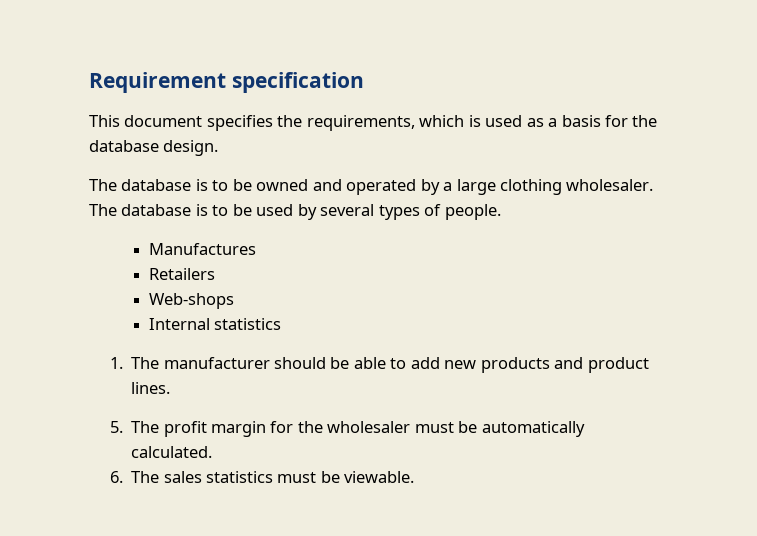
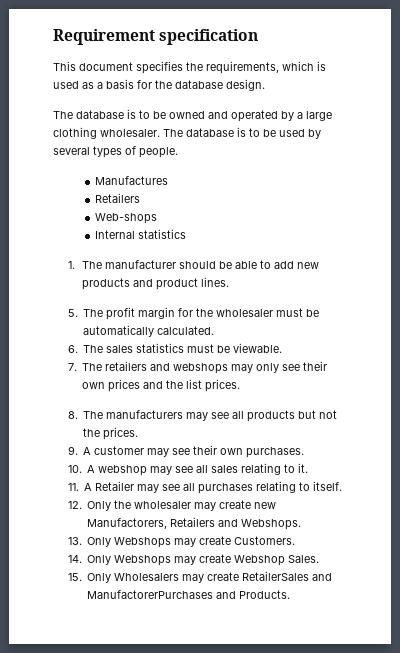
+ 7. The retailers and webshops may only see their own prices and the list prices.
+ 8. The manufacturers may see all products but not the prices.
+ 9. A customer may see their own purchases.
+ 10. A webshop may see all sales relating to it.
+ 11. A Retailer may see all purchases relating to itself.
+ 12. Only the wholesaler may create new Manufactorers, Retailers and Webshops.
+ 13. Only Webshops may create Customers.
+ 14. Only Webshops may create Webshop Sales.
+ 15. Only Wholesalers may create RetailerSales and ManufactorerPurchases and Products.

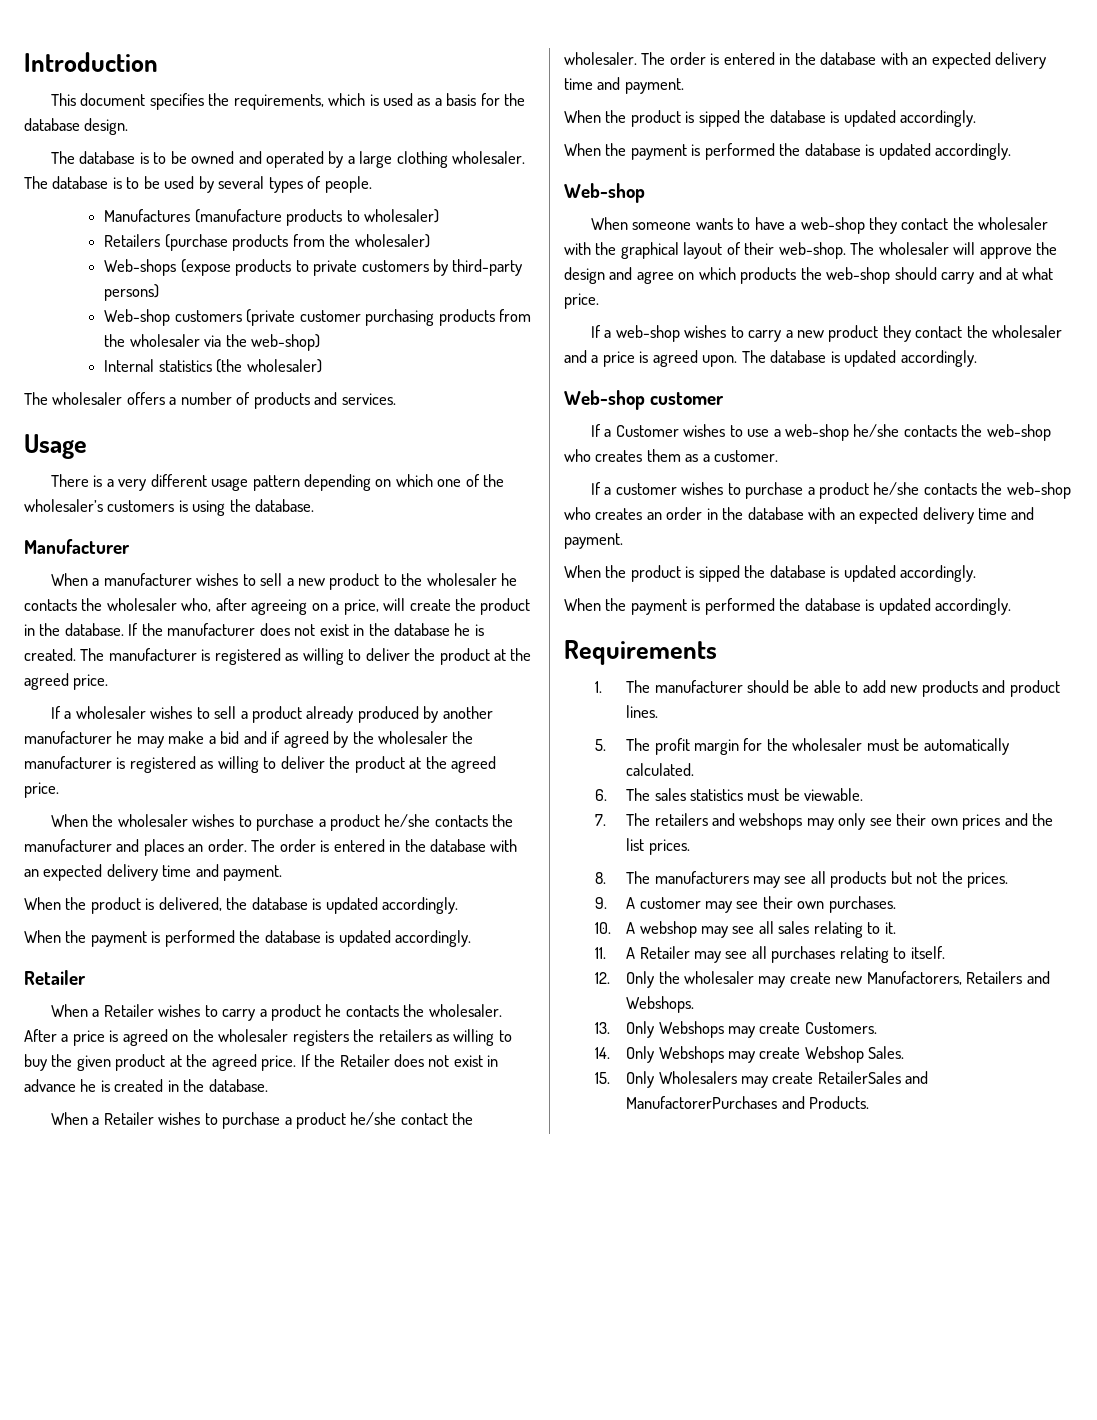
- Requirement specification
+ Introduction
- Manufactures
- Retailers
- Web-shops
- Internal statistics
+ Manufactures (manufacture products to wholesaler)
+ Retailers (purchase products from the wholesaler)
+ Web-shops (expose products to private customers by third-party persons)
+ Web-shop customers (private customer purchasing products from the wholesaler via the web-shop)
+ Internal statistics (the wholesaler)
+ The wholesaler offers a number of products and services.
+ Usage
+ There is a very different usage pattern depending on which one of the wholesaler’s customers is using the database.
+ Manufacturer
+ When a manufacturer wishes to sell a new product to the wholesaler he contacts the wholesaler who, after agreeing on a price, will create the product in the database. If the manufacturer does not exist in the database he is created. The manufacturer is registered as willing to deliver the product at the agreed price.
+ If a wholesaler wishes to sell a product already produced by another manufacturer he may make a bid and if agreed by the wholesaler the manufacturer is registered as willing to deliver the product at the agreed price.
+ When the wholesaler wishes to purchase a product he/she contacts the manufacturer and places an order. The order is entered in the database with an expected delivery time and payment.
+ When the product is delivered, the database is updated accordingly.
+ When the payment is performed the database is updated accordingly.
+ Retailer
+ When a Retailer wishes to carry a product he contacts the wholesaler. After a price is agreed on the wholesaler registers the retailers as willing to buy the given product at the agreed price. If the Retailer does not exist in advance he is created in the database.
+ When a Retailer wishes to purchase a product he/she contact the wholesaler. The order is entered in the database with an expected delivery time and payment.
+ When the product is sipped the database is updated accordingly.
+ When the payment is performed the database is updated accordingly.
+ Web-shop
+ When someone wants to have a web-shop they contact the wholesaler with the graphical layout of their web-shop. The wholesaler will approve the design and agree on which products the web-shop should carry and at what price.
+ If a web-shop wishes to carry a new product they contact the wholesaler and a price is agreed upon. The database is updated accordingly.
+ Web-shop customer
+ If a Customer wishes to use a web-shop he/she contacts the web-shop who creates them as a customer.
+ If a customer wishes to purchase a product he/she contacts the web-shop who creates an order in the database with an expected delivery time and payment.
+ When the product is sipped the database is updated accordingly.
+ When the payment is performed the database is updated accordingly.
+ Requirements

